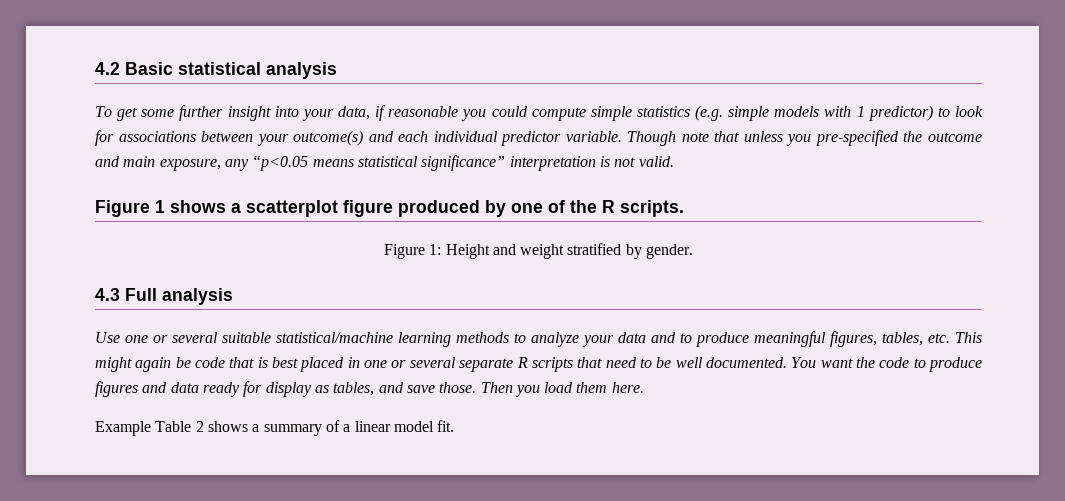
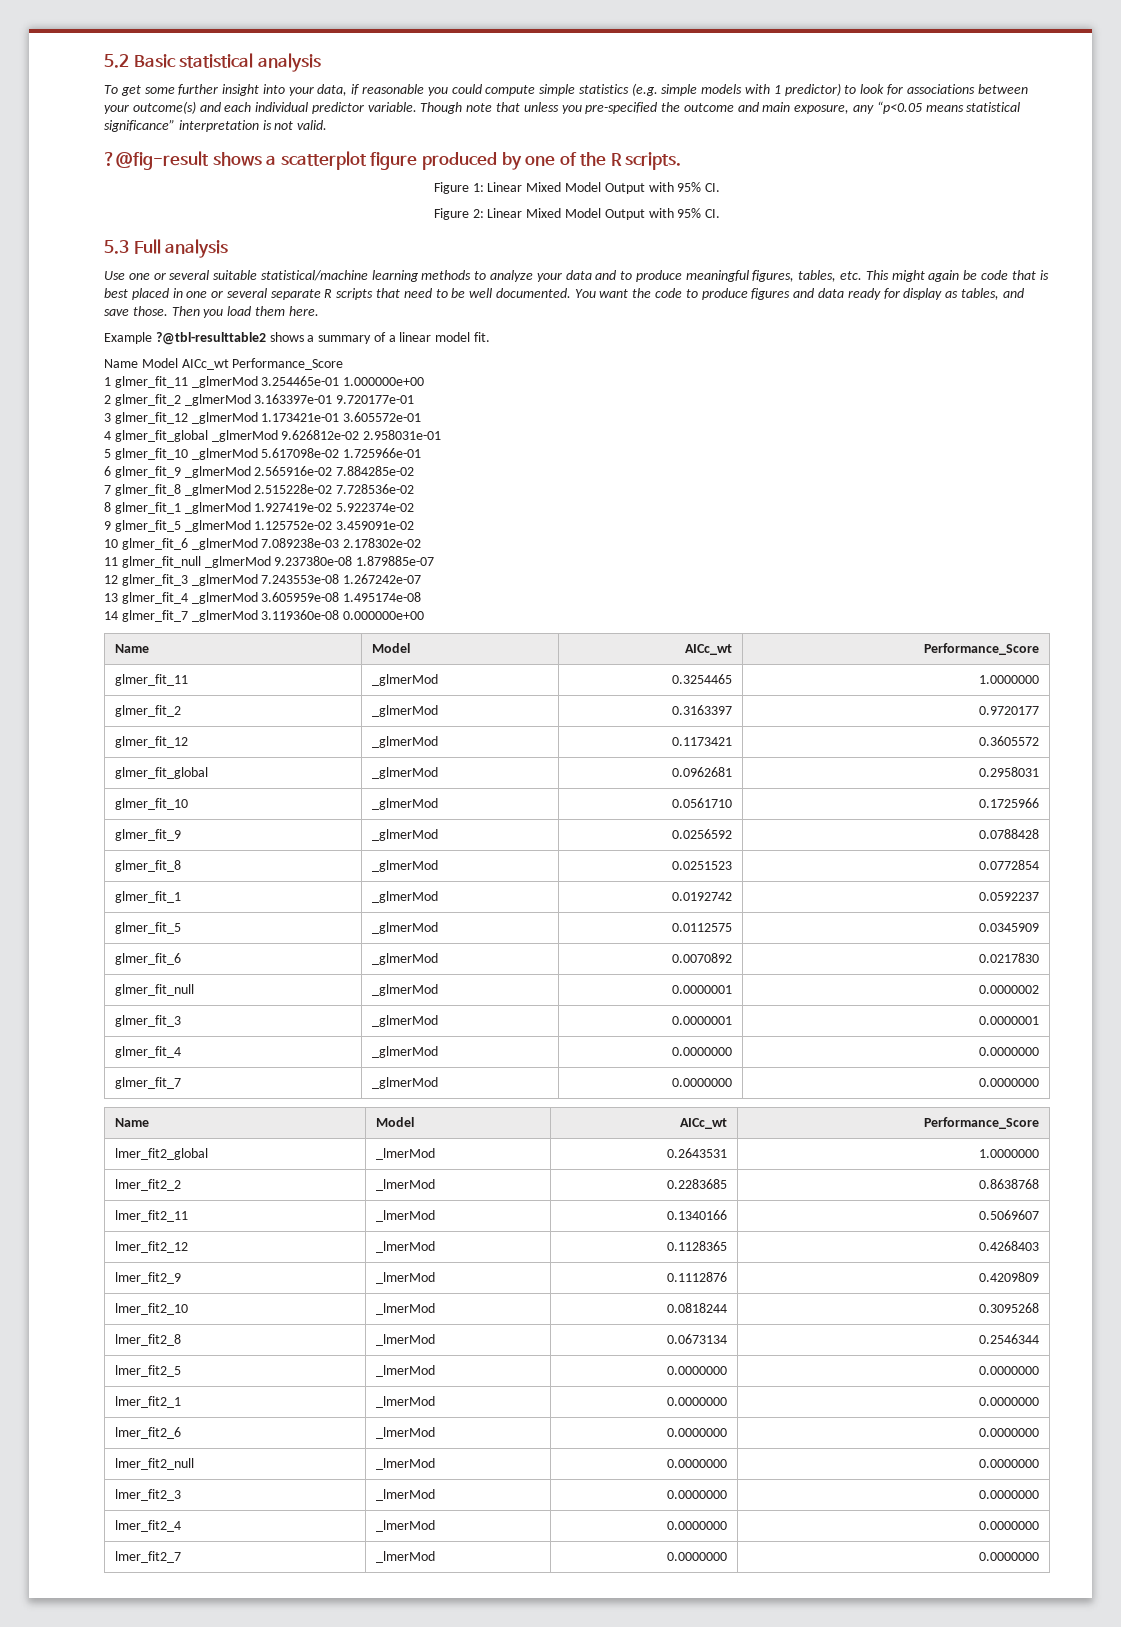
- 4.2 Basic statistical analysis
+ 5.2 Basic statistical analysis
- Figure 1 shows a scatterplot figure produced by one of the R scripts.
+ ?@fig-result shows a scatterplot figure produced by one of the R scripts.
- Figure 1: Height and weight stratified by gender.
- 4.3 Full analysis
+ Figure 1: Linear Mixed Model Output with 95% CI.
+ Figure 2: Linear Mixed Model Output with 95% CI.
+ 5.3 Full analysis
- Example Table 2 shows a summary of a linear model fit.
+ Example ?@tbl-resulttable2 shows a summary of a linear model fit.
+ Name Model AICc_wt Performance_Score
+ 1 glmer_fit_11 _glmerMod 3.254465e-01 1.000000e+00
+ 2 glmer_fit_2 _glmerMod 3.163397e-01 9.720177e-01
+ 3 glmer_fit_12 _glmerMod 1.173421e-01 3.605572e-01
+ 4 glmer_fit_global _glmerMod 9.626812e-02 2.958031e-01
+ 5 glmer_fit_10 _glmerMod 5.617098e-02 1.725966e-01
+ 6 glmer_fit_9 _glmerMod 2.565916e-02 7.884285e-02
+ 7 glmer_fit_8 _glmerMod 2.515228e-02 7.728536e-02
+ 8 glmer_fit_1 _glmerMod 1.927419e-02 5.922374e-02
+ 9 glmer_fit_5 _glmerMod 1.125752e-02 3.459091e-02
+ 10 glmer_fit_6 _glmerMod 7.089238e-03 2.178302e-02
+ 11 glmer_fit_null _glmerMod 9.237380e-08 1.879885e-07
+ 12 glmer_fit_3 _glmerMod 7.243553e-08 1.267242e-07
+ 13 glmer_fit_4 _glmerMod 3.605959e-08 1.495174e-08
+ 14 glmer_fit_7 _glmerMod 3.119360e-08 0.000000e+00
+ Name | Model | AICc_wt | Performance_Score
+ glmer_fit_11 | _glmerMod | 0.3254465 | 1.0000000
+ glmer_fit_2 | _glmerMod | 0.3163397 | 0.9720177
+ glmer_fit_12 | _glmerMod | 0.1173421 | 0.3605572
+ glmer_fit_global | _glmerMod | 0.0962681 | 0.2958031
+ glmer_fit_10 | _glmerMod | 0.0561710 | 0.1725966
+ glmer_fit_9 | _glmerMod | 0.0256592 | 0.0788428
+ glmer_fit_8 | _glmerMod | 0.0251523 | 0.0772854
+ glmer_fit_1 | _glmerMod | 0.0192742 | 0.0592237
+ glmer_fit_5 | _glmerMod | 0.0112575 | 0.0345909
+ glmer_fit_6 | _glmerMod | 0.0070892 | 0.0217830
+ glmer_fit_null | _glmerMod | 0.0000001 | 0.0000002
+ glmer_fit_3 | _glmerMod | 0.0000001 | 0.0000001
+ glmer_fit_4 | _glmerMod | 0.0000000 | 0.0000000
+ glmer_fit_7 | _glmerMod | 0.0000000 | 0.0000000
+ Name | Model | AICc_wt | Performance_Score
+ lmer_fit2_global | _lmerMod | 0.2643531 | 1.0000000
+ lmer_fit2_2 | _lmerMod | 0.2283685 | 0.8638768
+ lmer_fit2_11 | _lmerMod | 0.1340166 | 0.5069607
+ lmer_fit2_12 | _lmerMod | 0.1128365 | 0.4268403
+ lmer_fit2_9 | _lmerMod | 0.1112876 | 0.4209809
+ lmer_fit2_10 | _lmerMod | 0.0818244 | 0.3095268
+ lmer_fit2_8 | _lmerMod | 0.0673134 | 0.2546344
+ lmer_fit2_5 | _lmerMod | 0.0000000 | 0.0000000
+ lmer_fit2_1 | _lmerMod | 0.0000000 | 0.0000000
+ lmer_fit2_6 | _lmerMod | 0.0000000 | 0.0000000
+ lmer_fit2_null | _lmerMod | 0.0000000 | 0.0000000
+ lmer_fit2_3 | _lmerMod | 0.0000000 | 0.0000000
+ lmer_fit2_4 | _lmerMod | 0.0000000 | 0.0000000
+ lmer_fit2_7 | _lmerMod | 0.0000000 | 0.0000000

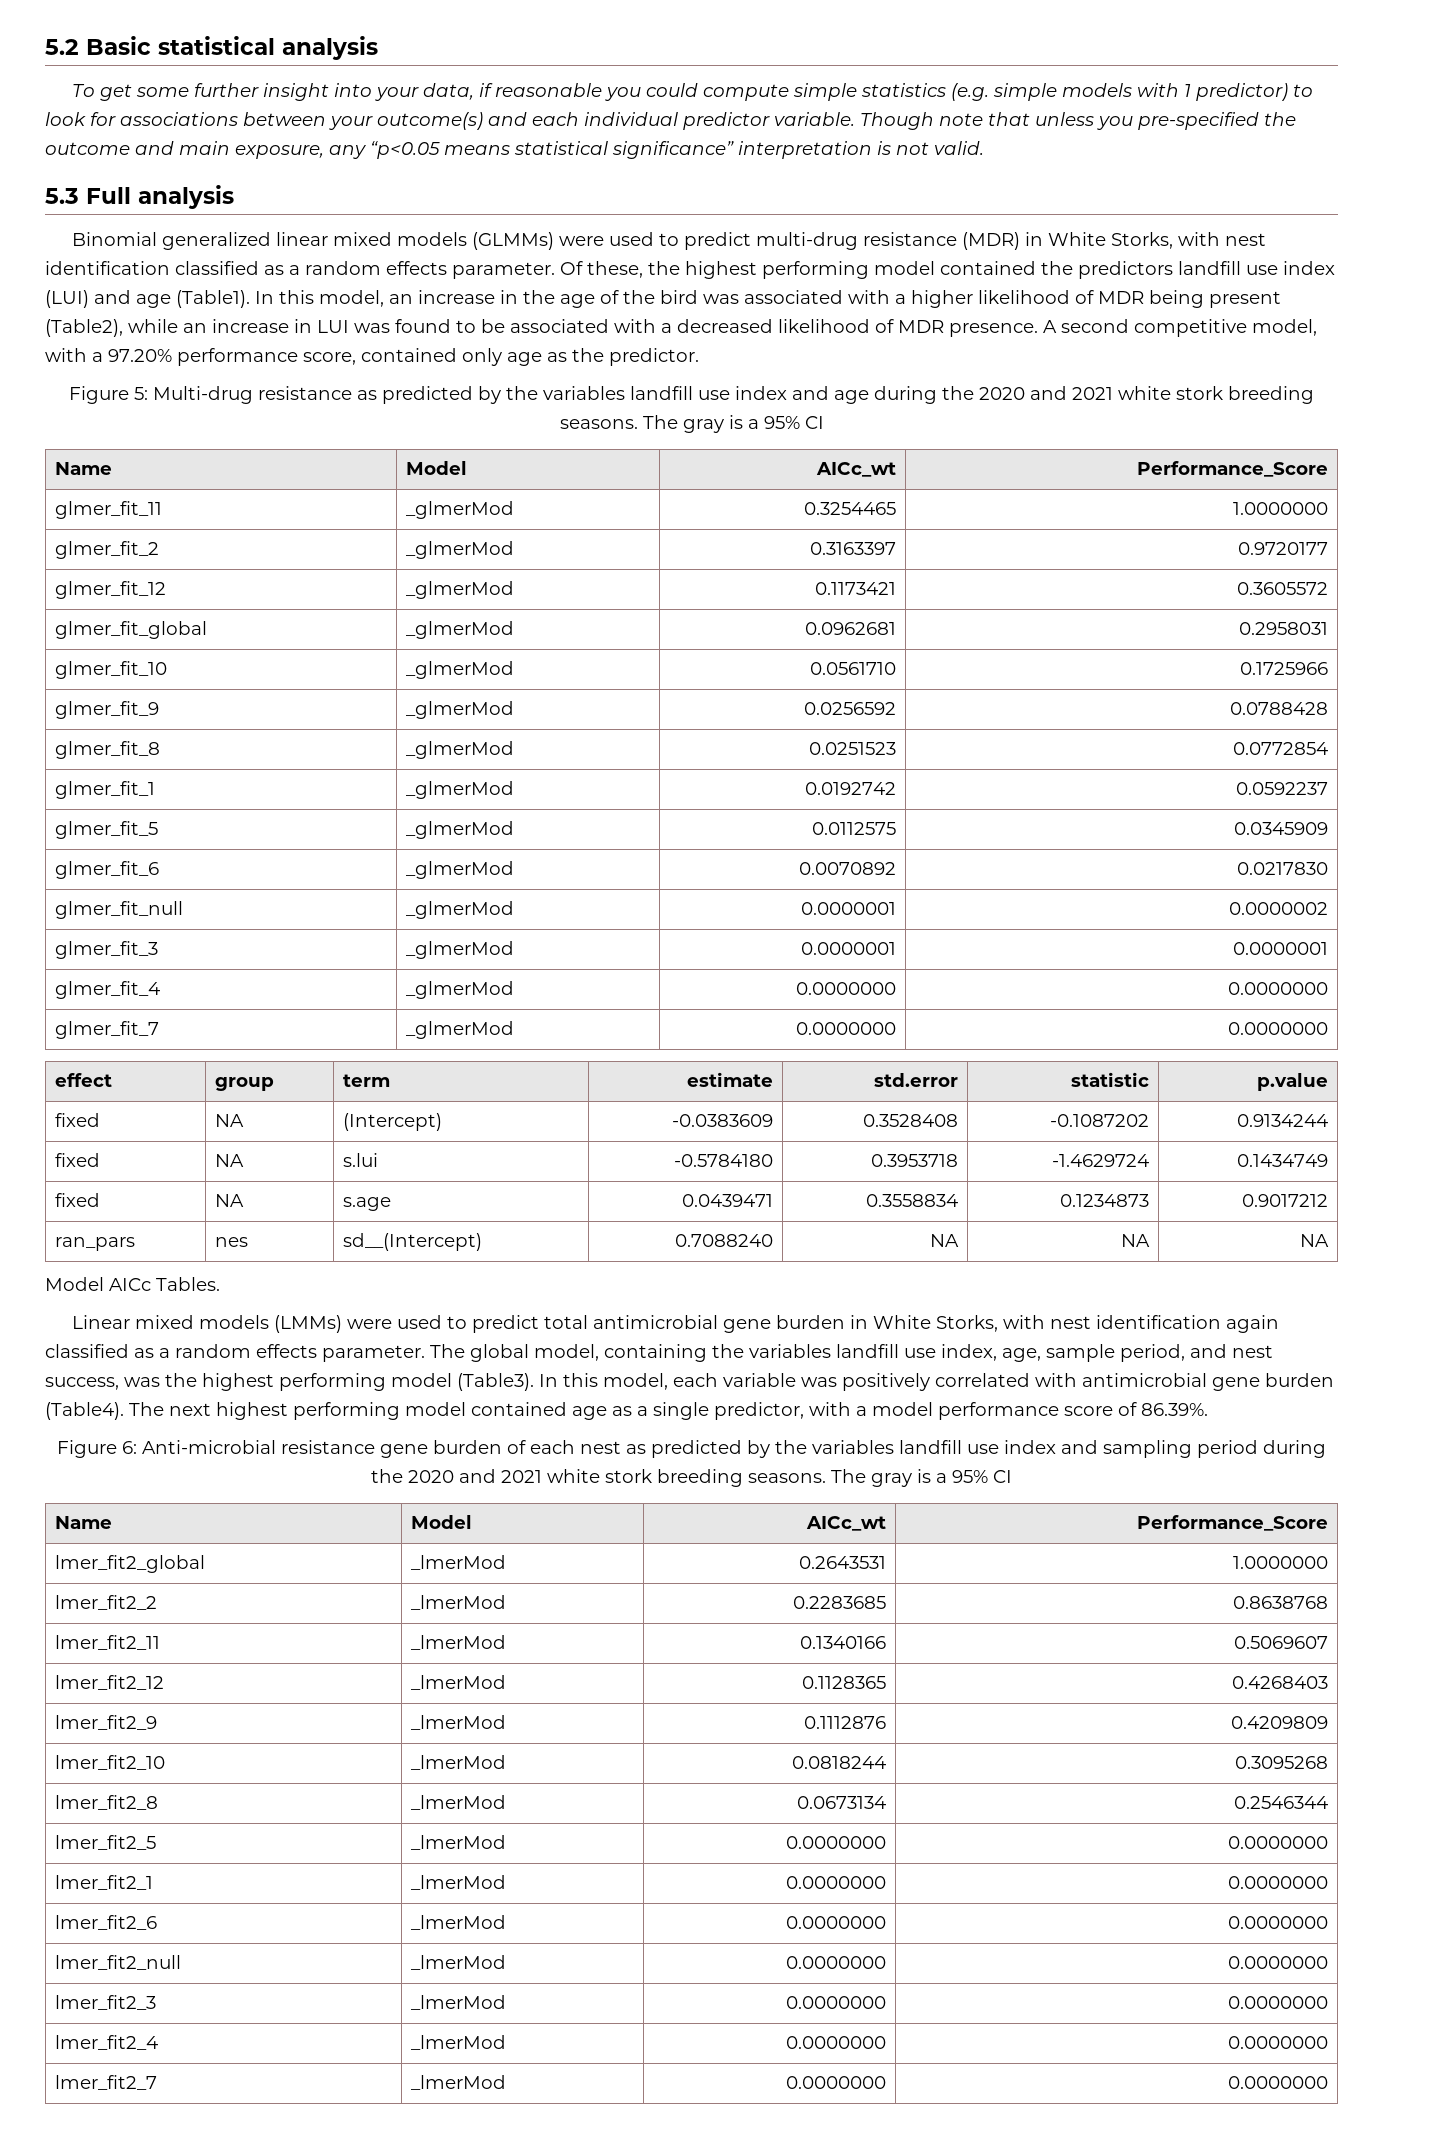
- ?@fig-result shows a scatterplot figure produced by one of the R scripts.
- Figure 1: Linear Mixed Model Output with 95% CI.
- Figure 2: Linear Mixed Model Output with 95% CI.
  5.3 Full analysis
- Use one or several suitable statistical/machine learning methods to analyze your data and to produce meaningful figures, tables, etc. This might again be code that is best placed in one or several separate R scripts that need to be well documented. You want the code to produce figures and data ready for display as tables, and save those. Then you load them here.
- Example ?@tbl-resulttable2 shows a summary of a linear model fit.
- Name Model AICc_wt Performance_Score
- 1 glmer_fit_11 _glmerMod 3.254465e-01 1.000000e+00
- 2 glmer_fit_2 _glmerMod 3.163397e-01 9.720177e-01
- 3 glmer_fit_12 _glmerMod 1.173421e-01 3.605572e-01
- 4 glmer_fit_global _glmerMod 9.626812e-02 2.958031e-01
- 5 glmer_fit_10 _glmerMod 5.617098e-02 1.725966e-01
- 6 glmer_fit_9 _glmerMod 2.565916e-02 7.884285e-02
- 7 glmer_fit_8 _glmerMod 2.515228e-02 7.728536e-02
- 8 glmer_fit_1 _glmerMod 1.927419e-02 5.922374e-02
- 9 glmer_fit_5 _glmerMod 1.125752e-02 3.459091e-02
- 10 glmer_fit_6 _glmerMod 7.089238e-03 2.178302e-02
- 11 glmer_fit_null _glmerMod 9.237380e-08 1.879885e-07
- 12 glmer_fit_3 _glmerMod 7.243553e-08 1.267242e-07
- 13 glmer_fit_4 _glmerMod 3.605959e-08 1.495174e-08
- 14 glmer_fit_7 _glmerMod 3.119360e-08 0.000000e+00
+ Binomial generalized linear mixed models (GLMMs) were used to predict multi-drug resistance (MDR) in White Storks, with nest identification classified as a random effects parameter. Of these, the highest performing model contained the predictors landfill use index (LUI) and age (Table1). In this model, an increase in the age of the bird was associated with a higher likelihood of MDR being present (Table2), while an increase in LUI was found to be associated with a decreased likelihood of MDR presence. A second competitive model, with a 97.20% performance score, contained only age as the predictor.
+ Figure 5: Multi-drug resistance as predicted by the variables landfill use index and age during the 2020 and 2021 white stork breeding seasons. The gray is a 95% CI
+ effect | group | term | estimate | std.error | statistic | p.value
+ fixed | NA | (Intercept) | -0.0383609 | 0.3528408 | -0.1087202 | 0.9134244
+ fixed | NA | s.lui | -0.5784180 | 0.3953718 | -1.4629724 | 0.1434749
+ fixed | NA | s.age | 0.0439471 | 0.3558834 | 0.1234873 | 0.9017212
+ ran_pars | nes | sd__(Intercept) | 0.7088240 | NA | NA | NA
+ Model AICc Tables.
+ Linear mixed models (LMMs) were used to predict total antimicrobial gene burden in White Storks, with nest identification again classified as a random effects parameter. The global model, containing the variables landfill use index, age, sample period, and nest success, was the highest performing model (Table3). In this model, each variable was positively correlated with antimicrobial gene burden (Table4). The next highest performing model contained age as a single predictor, with a model performance score of 86.39%.
+ Figure 6: Anti-microbial resistance gene burden of each nest as predicted by the variables landfill use index and sampling period during the 2020 and 2021 white stork breeding seasons. The gray is a 95% CI

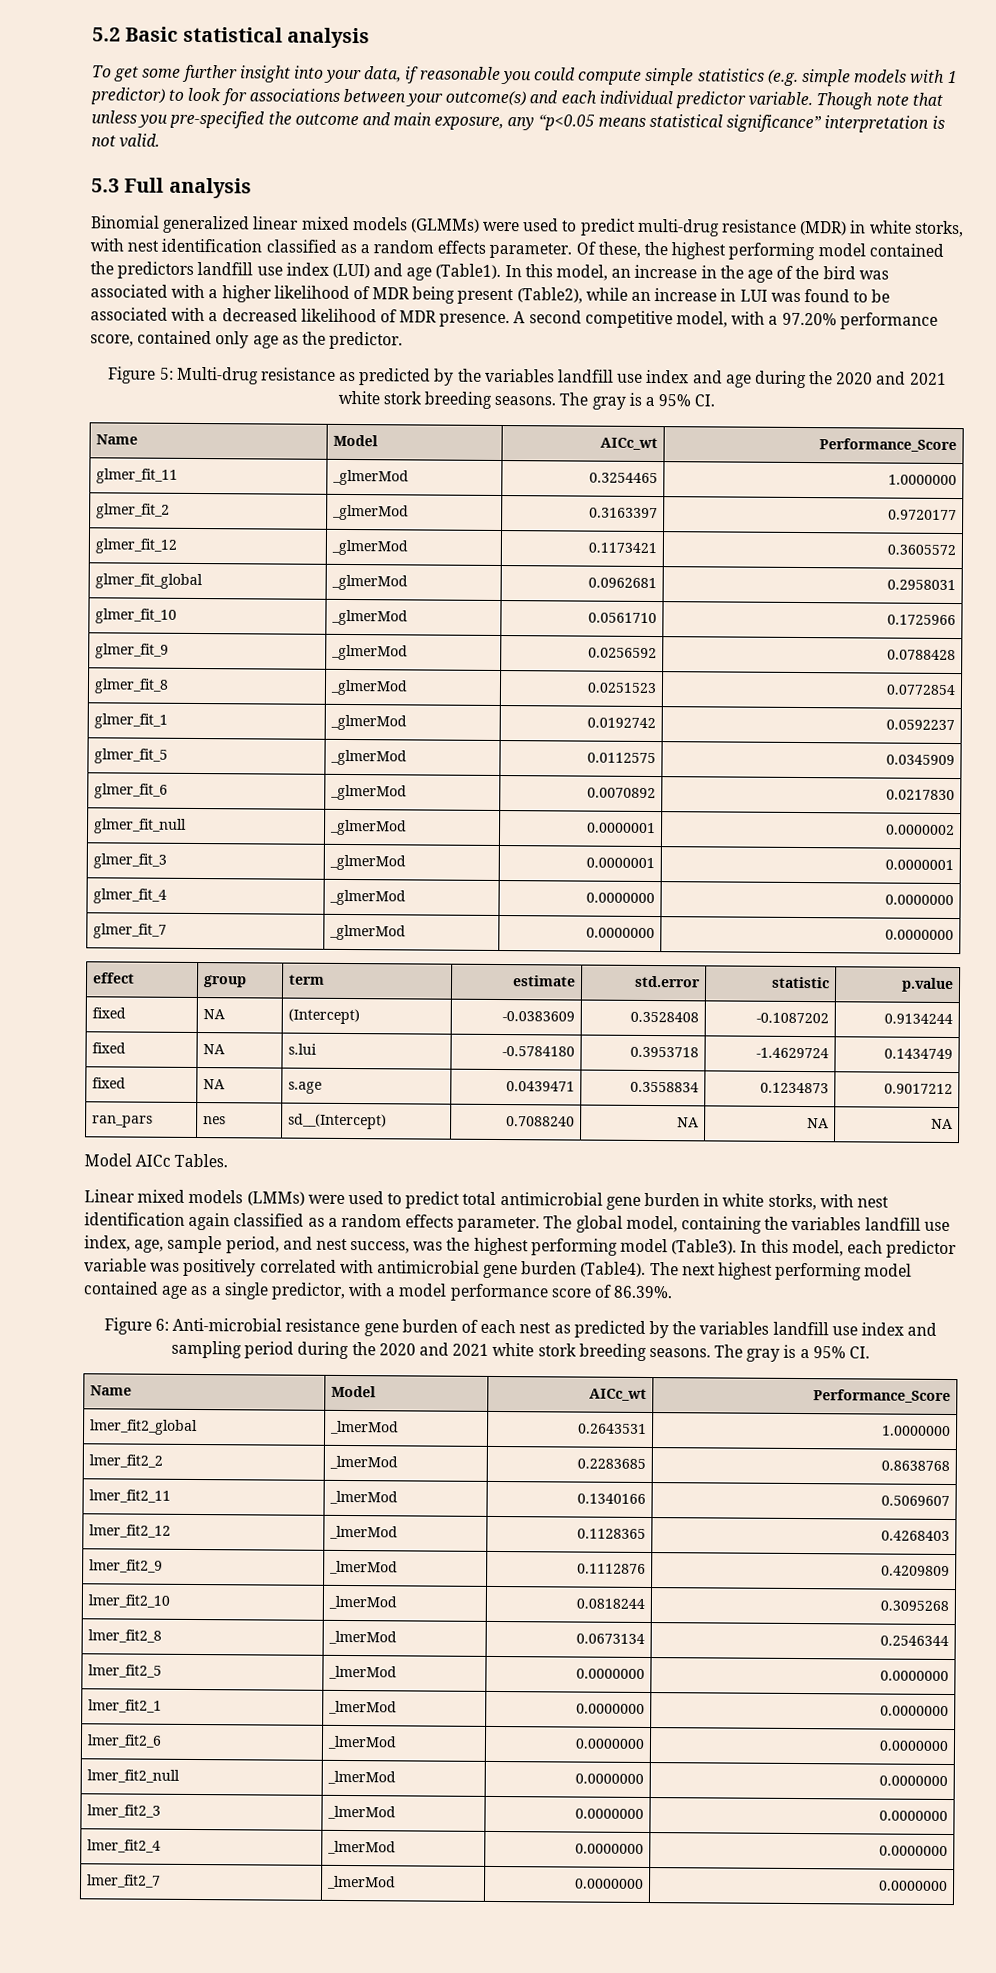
- Binomial generalized linear mixed models (GLMMs) were used to predict multi-drug resistance (MDR) in White Storks, with nest identification classified as a random effects parameter.
+ Binomial generalized linear mixed models (GLMMs) were used to predict multi-drug resistance (MDR) in white storks, with nest identification classified as a random effects parameter.
- Figure 5: Multi-drug resistance as predicted by the variables landfill use index and age during the 2020 and 2021 white stork breeding seasons. The gray is a 95% CI
+ Figure 5: Multi-drug resistance as predicted by the variables landfill use index and age during the 2020 and 2021 white stork breeding seasons. The gray is a 95% CI.
- Linear mixed models (LMMs) were used to predict total antimicrobial gene burden in White Storks, with nest identification again classified as a random effects parameter.
+ Linear mixed models (LMMs) were used to predict total antimicrobial gene burden in white storks, with nest identification again classified as a random effects parameter.
- In this model, each variable was positively correlated with antimicrobial gene burden (Table4).
+ In this model, each predictor variable was positively correlated with antimicrobial gene burden (Table4).
- Figure 6: Anti-microbial resistance gene burden of each nest as predicted by the variables landfill use index and sampling period during the 2020 and 2021 white stork breeding seasons. The gray is a 95% CI
+ Figure 6: Anti-microbial resistance gene burden of each nest as predicted by the variables landfill use index and sampling period during the 2020 and 2021 white stork breeding seasons. The gray is a 95% CI.

